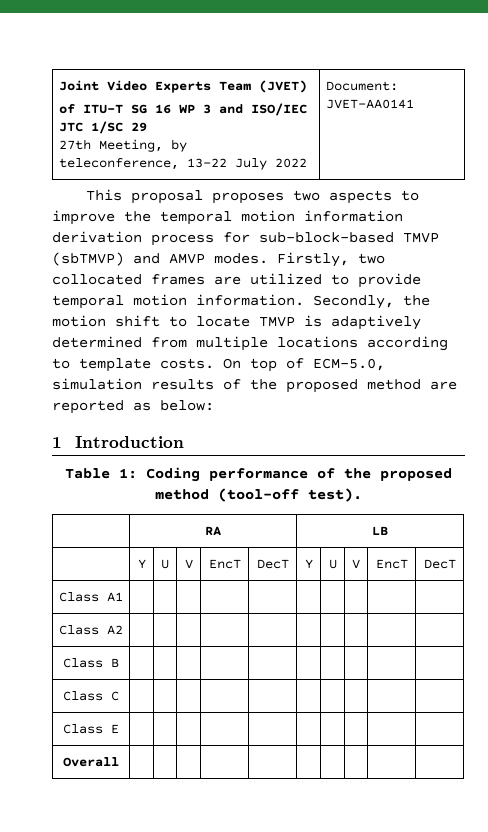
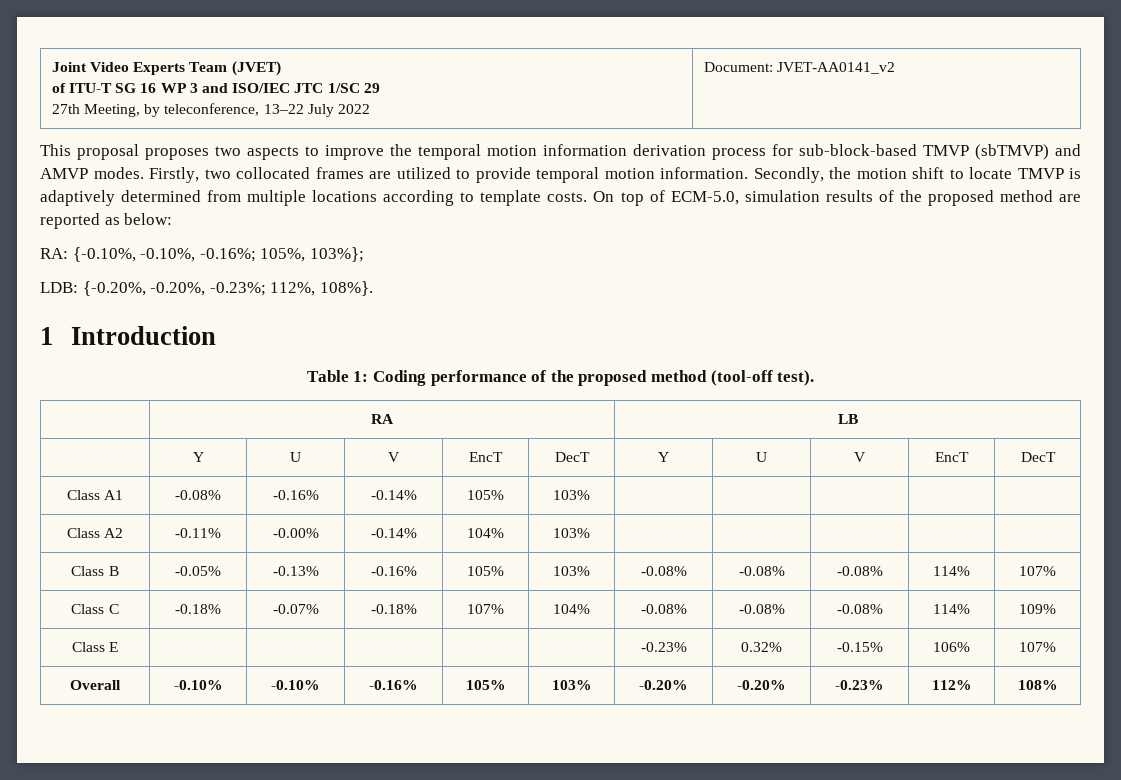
  Joint Video Experts Team (JVET)
  of ITU-T SG 16 WP 3 and ISO/IEC JTC 1/SC 29
- 27th Meeting, by teleconference, 13–22 July 2022 | Document: JVET-AA0141
+ 27th Meeting, by teleconference, 13–22 July 2022 | Document: JVET-AA0141_v2
+ RA: {-0.10%, -0.10%, -0.16%; 105%, 103%};
+ LDB: {-0.20%, -0.20%, -0.23%; 112%, 108%}.
- Class A1 | | | | | | | | | |
- Class A2 | | | | | | | | | |
- Class B | | | | | | | | | |
- Class C | | | | | | | | | |
- Class E | | | | | | | | | |
- Overall | | | | | | | | | |
+ Class A1 | -0.08% | -0.16% | -0.14% | 105% | 103% | | | | |
+ Class A2 | -0.11% | -0.00% | -0.14% | 104% | 103% | | | | |
+ Class B | -0.05% | -0.13% | -0.16% | 105% | 103% | -0.08% | -0.08% | -0.08% | 114% | 107%
+ Class C | -0.18% | -0.07% | -0.18% | 107% | 104% | -0.08% | -0.08% | -0.08% | 114% | 109%
+ Class E | | | | | | -0.23% | 0.32% | -0.15% | 106% | 107%
+ Overall | -0.10% | -0.10% | -0.16% | 105% | 103% | -0.20% | -0.20% | -0.23% | 112% | 108%

